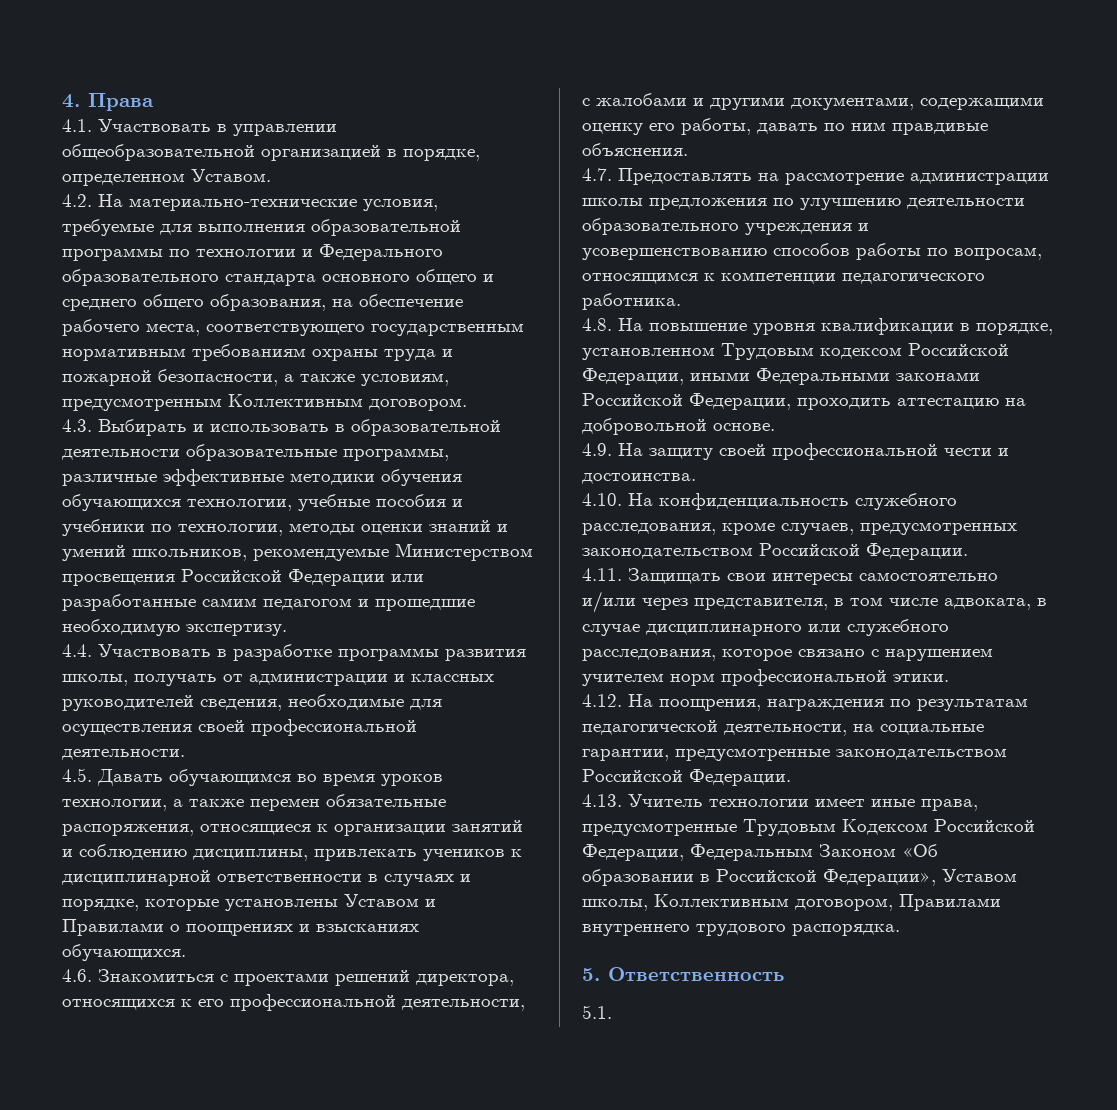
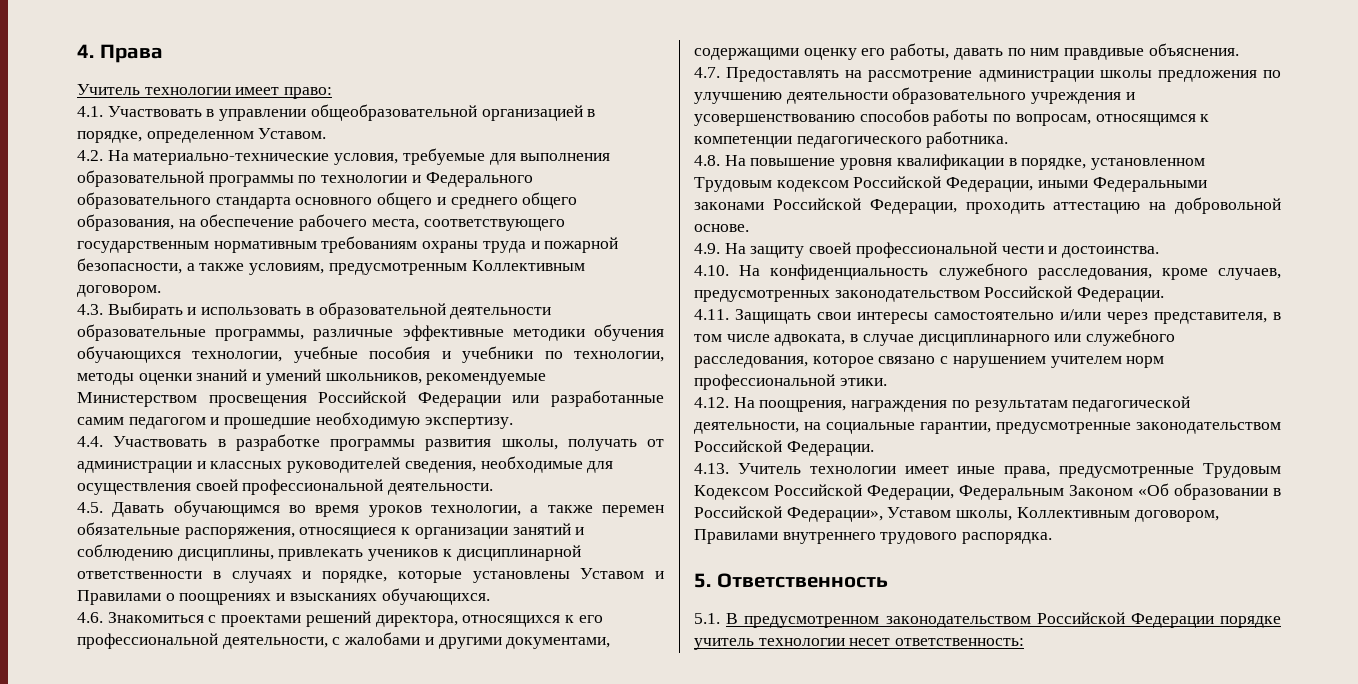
+ Учитель технологии имеет право:
- 5.1.
+ 5.1. В предусмотренном законодательством Российской Федерации порядке учитель технологии несет ответственность:

